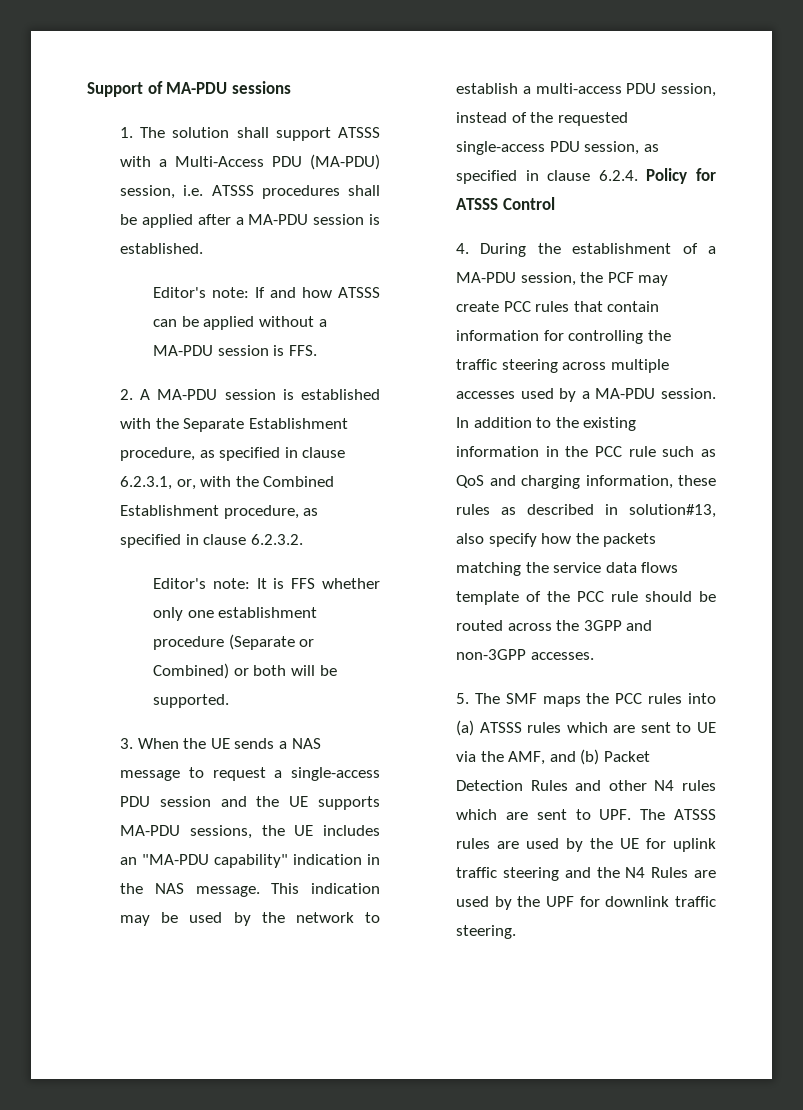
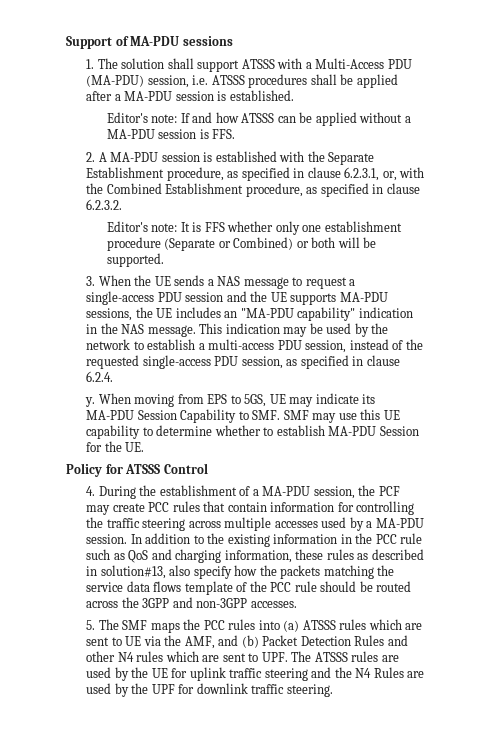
- This indication may be used by the network to establish a multi-access PDU session, instead of the requested single-access PDU session, as specified in clause 6.2.4. Policy for ATSSS Control
+ This indication may be used by the network to establish a multi-access PDU session, instead of the requested single-access PDU session, as specified in clause 6.2.4.
+ y. When moving from EPS to 5GS, UE may indicate its MA-PDU Session Capability to SMF. SMF may use this UE capability to determine whether to establish MA-PDU Session for the UE.
+ Policy for ATSSS Control

